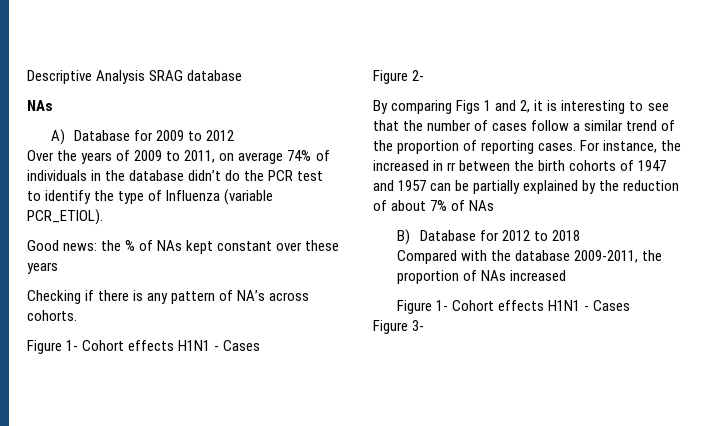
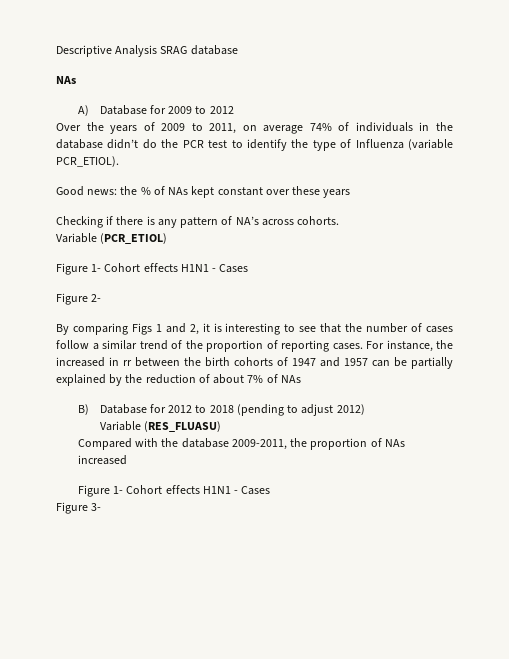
+ Variable (PCR_ETIOL)
- B) Database for 2012 to 2018
+ B) Database for 2012 to 2018 (pending to adjust 2012)
+ Variable (RES_FLUASU)

